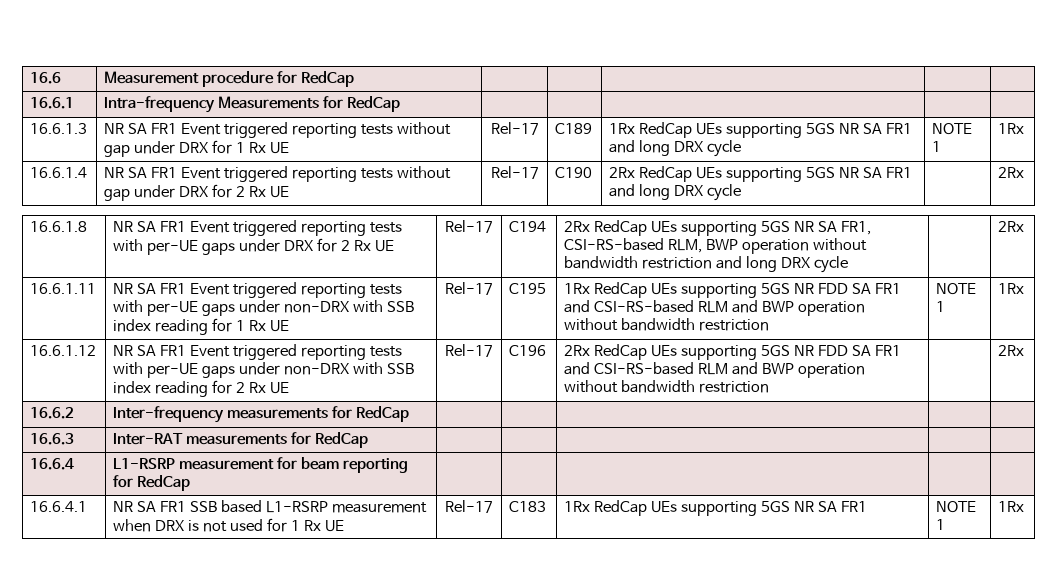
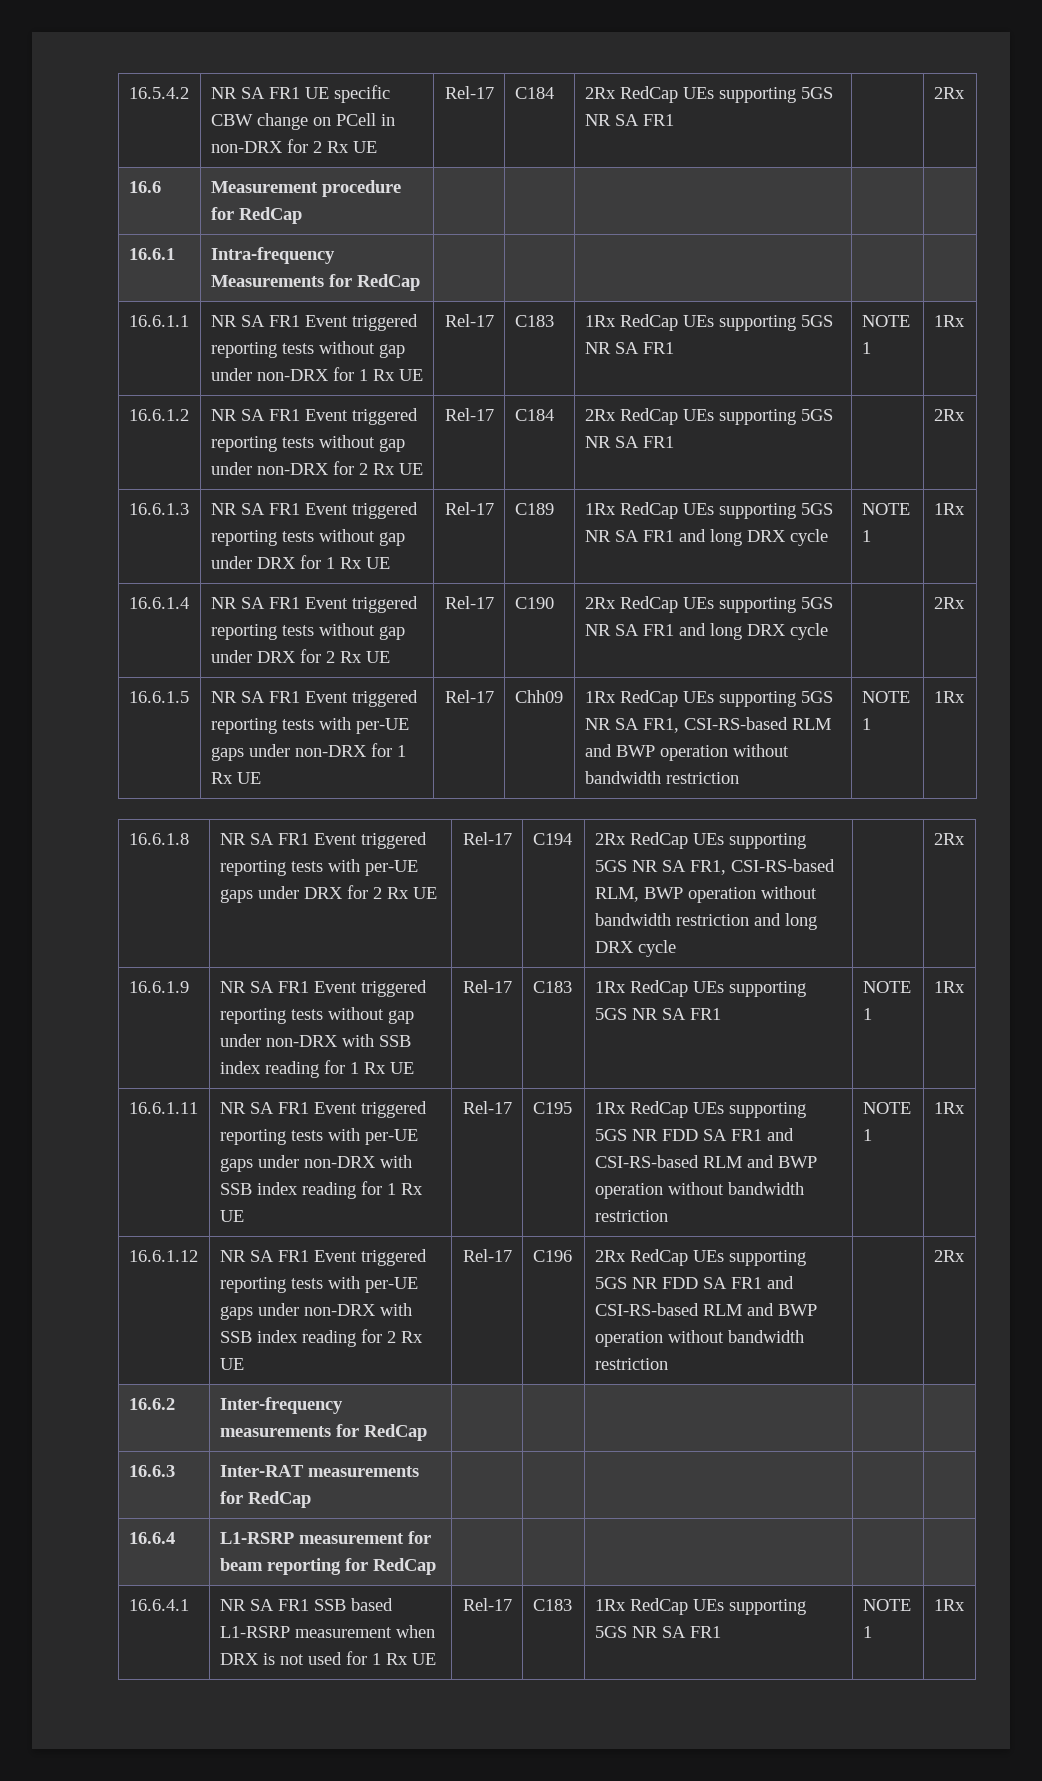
+ 16.5.4.2 | NR SA FR1 UE specific CBW change on PCell in non-DRX for 2 Rx UE | Rel-17 | C184 | 2Rx RedCap UEs supporting 5GS NR SA FR1 | | 2Rx
+ 16.6.1.1 | NR SA FR1 Event triggered reporting tests without gap under non-DRX for 1 Rx UE | Rel-17 | C183 | 1Rx RedCap UEs supporting 5GS NR SA FR1 | NOTE 1 | 1Rx
+ 16.6.1.2 | NR SA FR1 Event triggered reporting tests without gap under non-DRX for 2 Rx UE | Rel-17 | C184 | 2Rx RedCap UEs supporting 5GS NR SA FR1 | | 2Rx
+ 16.6.1.5 | NR SA FR1 Event triggered reporting tests with per-UE gaps under non-DRX for 1 Rx UE | Rel-17 | Chh09 | 1Rx RedCap UEs supporting 5GS NR SA FR1, CSI-RS-based RLM and BWP operation without bandwidth restriction | NOTE 1 | 1Rx
+ 16.6.1.9 | NR SA FR1 Event triggered reporting tests without gap under non-DRX with SSB index reading for 1 Rx UE | Rel-17 | C183 | 1Rx RedCap UEs supporting 5GS NR SA FR1 | NOTE 1 | 1Rx

